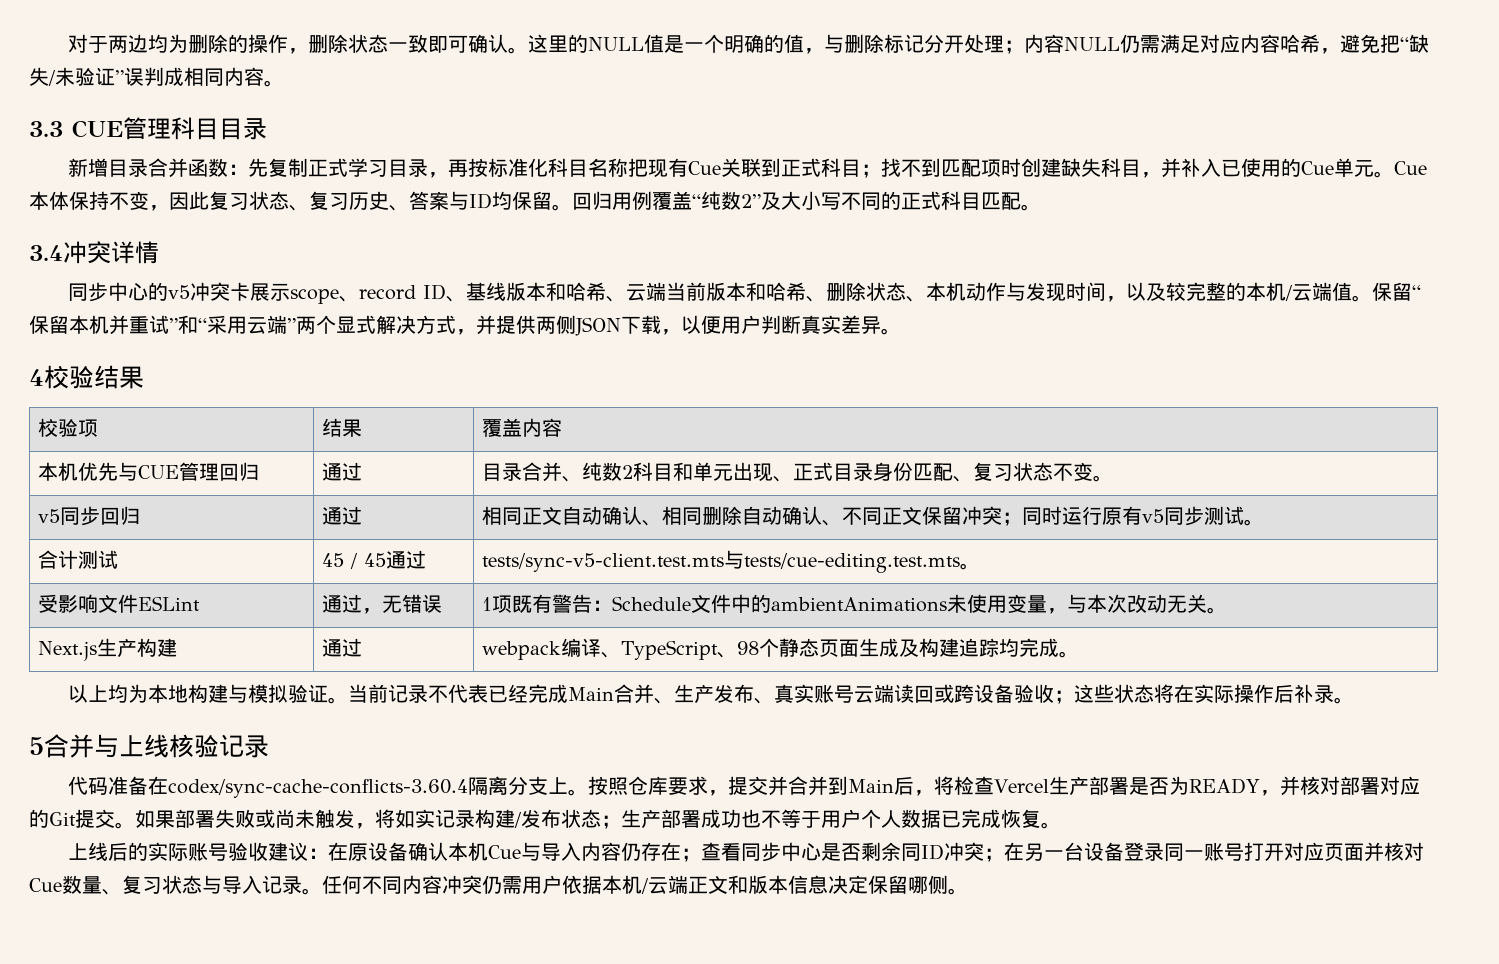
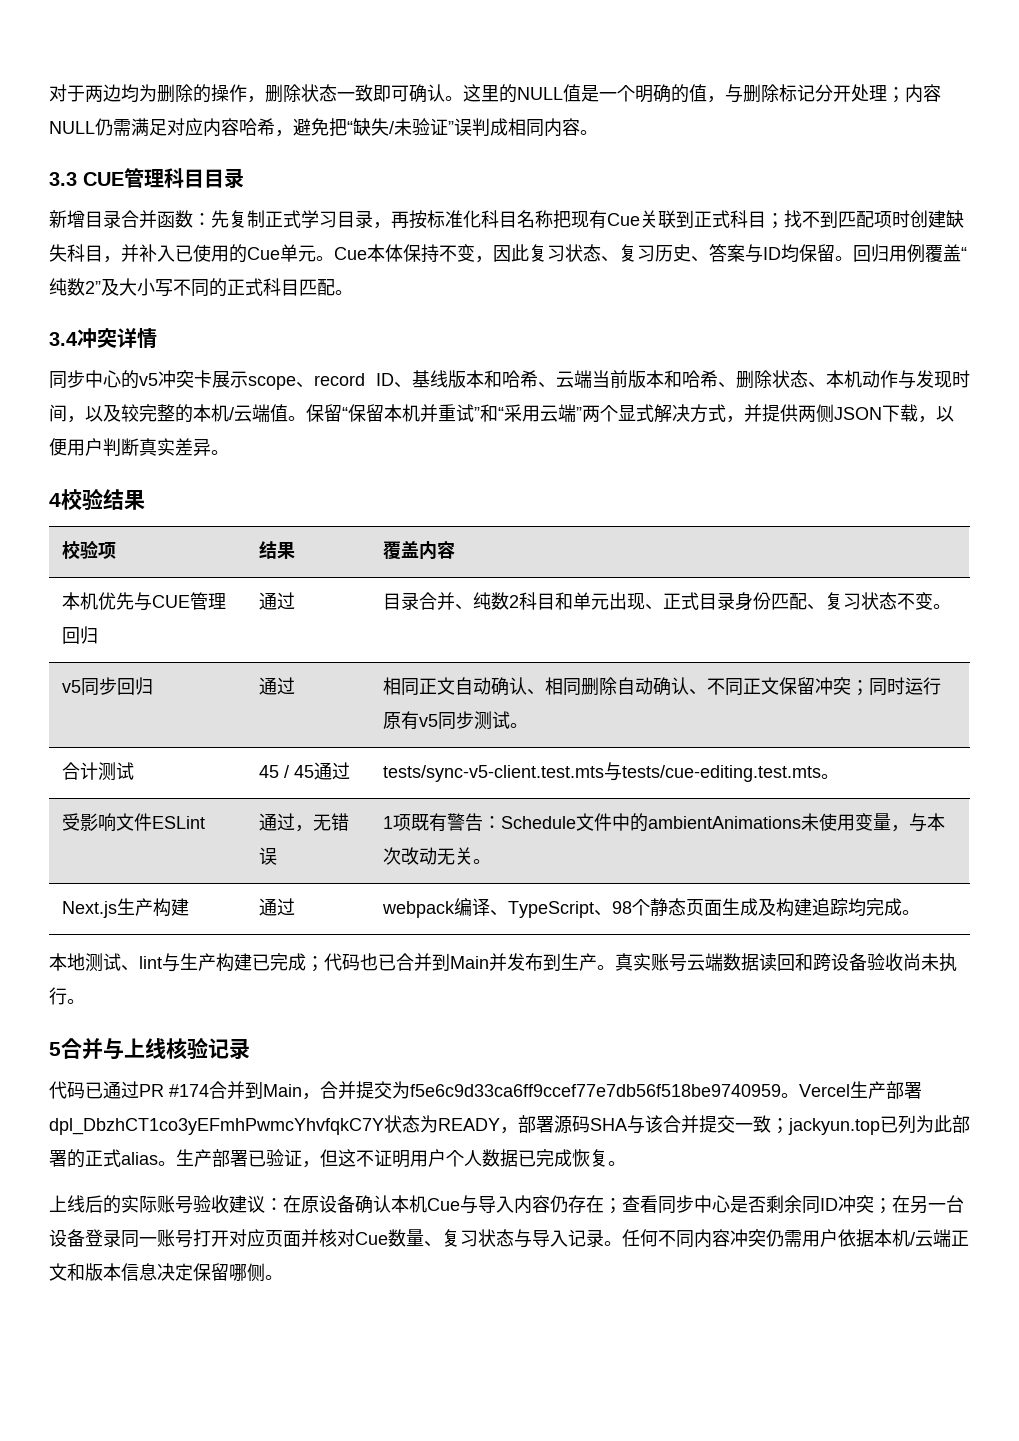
- 以上均为本地构建与模拟验证。当前记录不代表已经完成Main合并、生产发布、真实账号云端读回或跨设备验收；这些状态将在实际操作后补录。
+ 本地测试、lint与生产构建已完成；代码也已合并到Main并发布到生产。真实账号云端数据读回和跨设备验收尚未执行。
- 代码准备在codex/sync-cache-conflicts-3.60.4隔离分支上。按照仓库要求，提交并合并到Main后，将检查Vercel生产部署是否为READY，并核对部署对应的Git提交。如果部署失败或尚未触发，将如实记录构建/发布状态；生产部署成功也不等于用户个人数据已完成恢复。
+ 代码已通过PR #174合并到Main，合并提交为f5e6c9d33ca6ff9ccef77e7db56f518be9740959。Vercel生产部署dpl_DbzhCT1co3yEFmhPwmcYhvfqkC7Y状态为READY，部署源码SHA与该合并提交一致；jackyun.top已列为此部署的正式alias。生产部署已验证，但这不证明用户个人数据已完成恢复。

